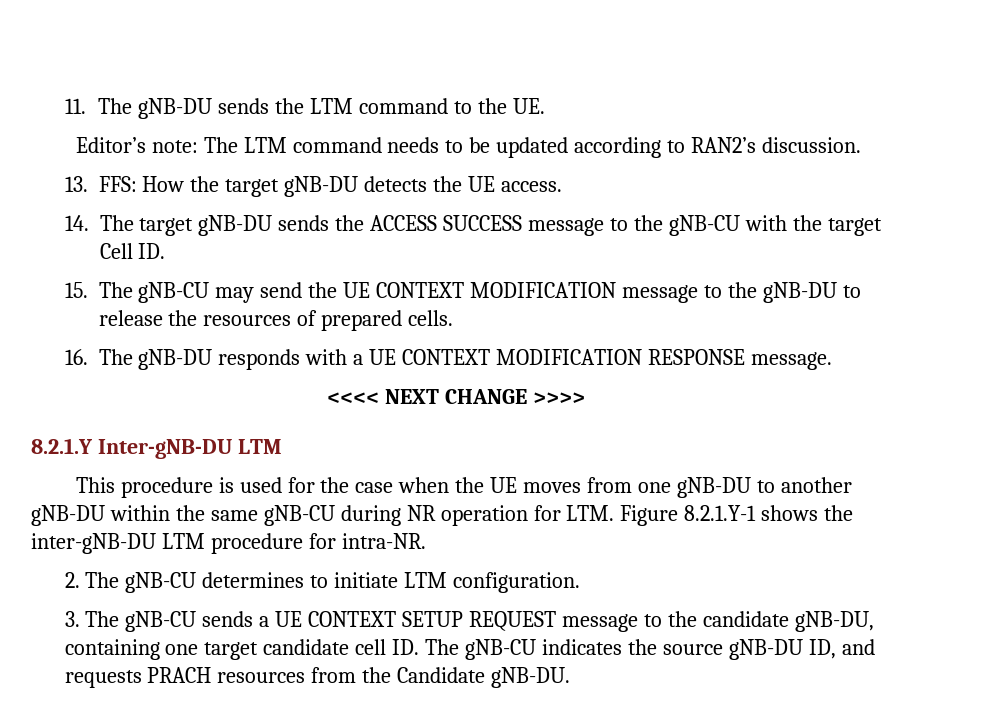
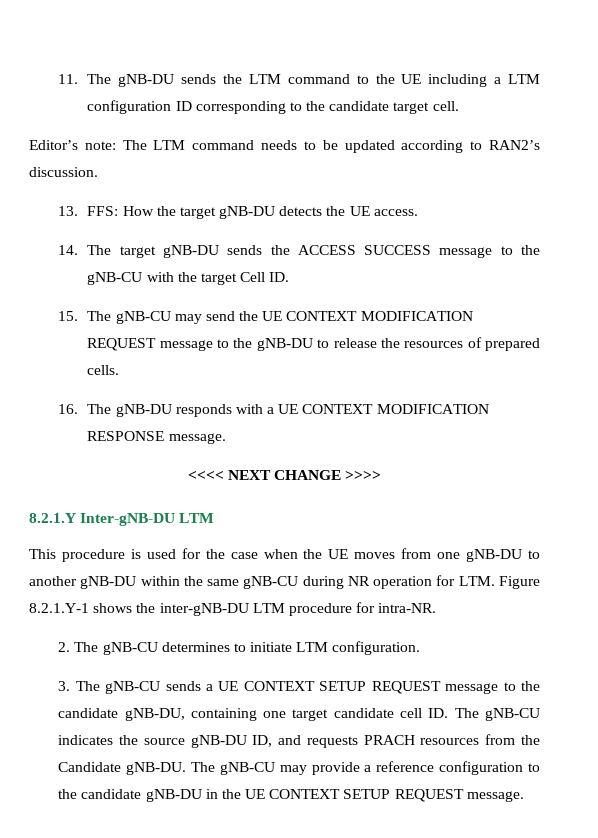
- 11. The gNB-DU sends the LTM command to the UE.
+ 11. The gNB-DU sends the LTM command to the UE including a LTM configuration ID corresponding to the candidate target cell.
- 15. The gNB-CU may send the UE CONTEXT MODIFICATION message to the gNB-DU to release the resources of prepared cells.
+ 15. The gNB-CU may send the UE CONTEXT MODIFICATION REQUEST message to the gNB-DU to release the resources of prepared cells.
+ The gNB-CU may provide a reference configuration to the candidate gNB-DU in the UE CONTEXT SETUP REQUEST message.

